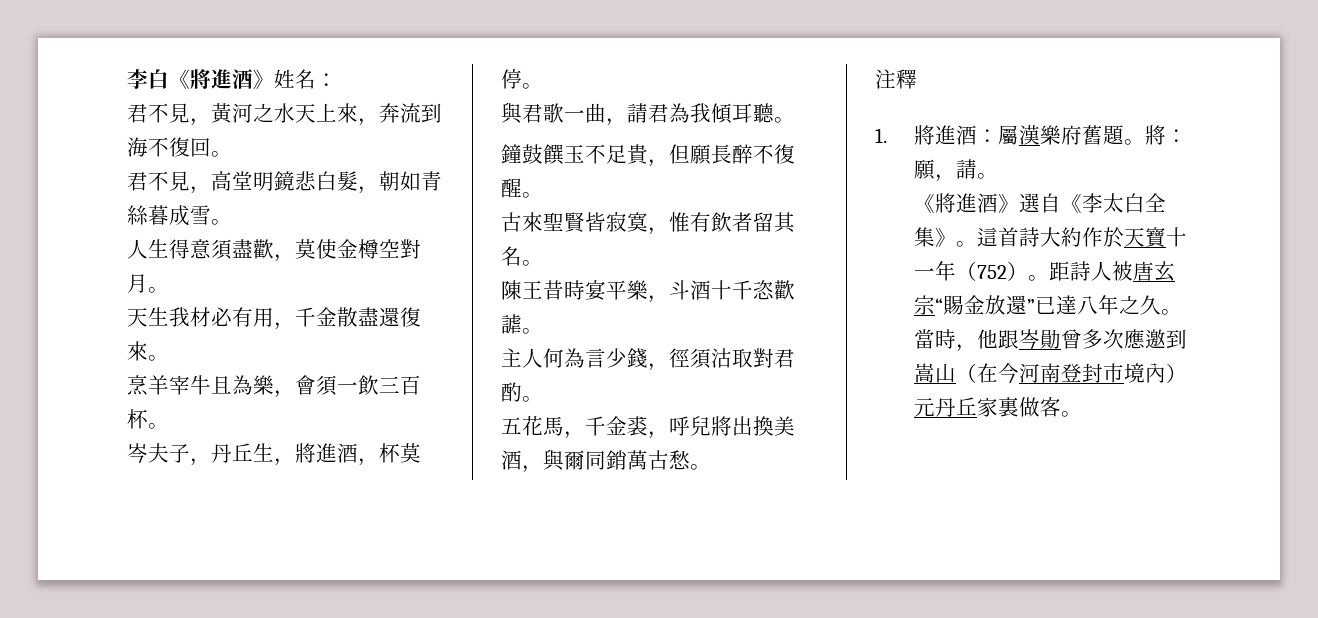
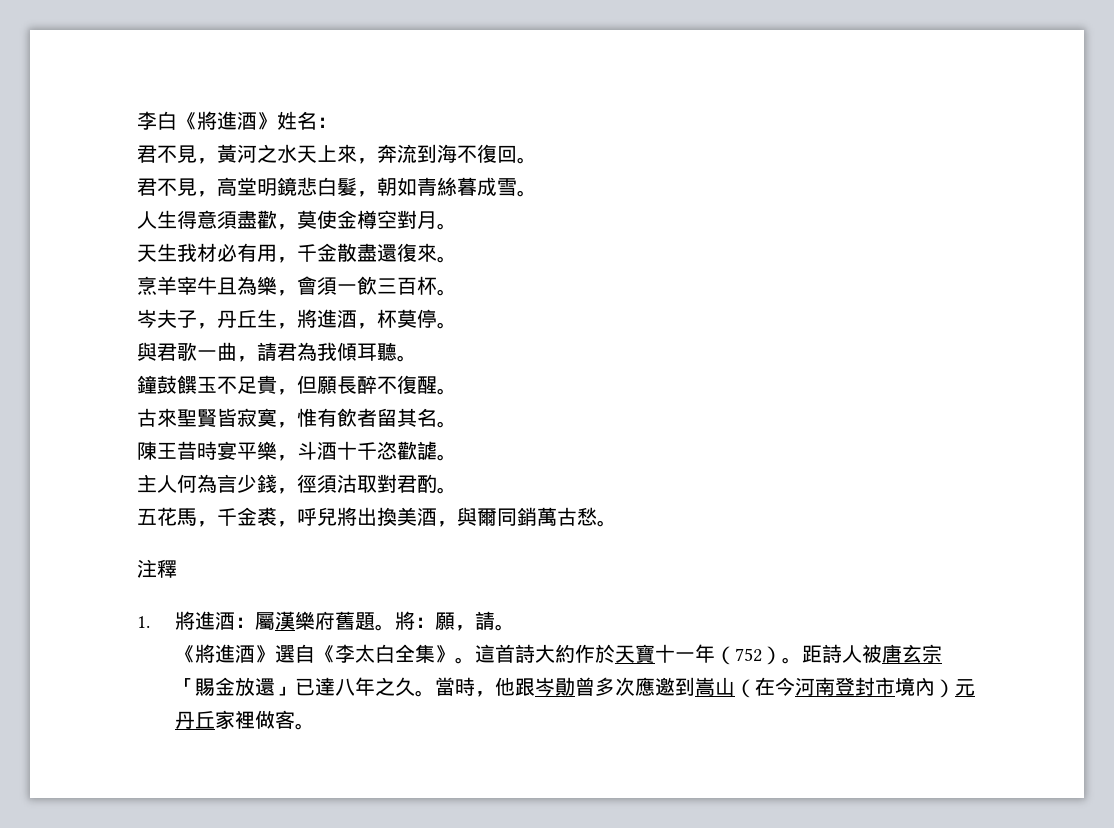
- 距詩人被唐玄宗“賜金放還”已達八年之久。
+ 距詩人被唐玄宗「賜金放還」已達八年之久。
- 當時，他跟岑勛曾多次應邀到嵩山（在今河南登封市境內）元丹丘家裏做客。
+ 當時，他跟岑勛曾多次應邀到嵩山（在今河南登封市境內）元丹丘家裡做客。

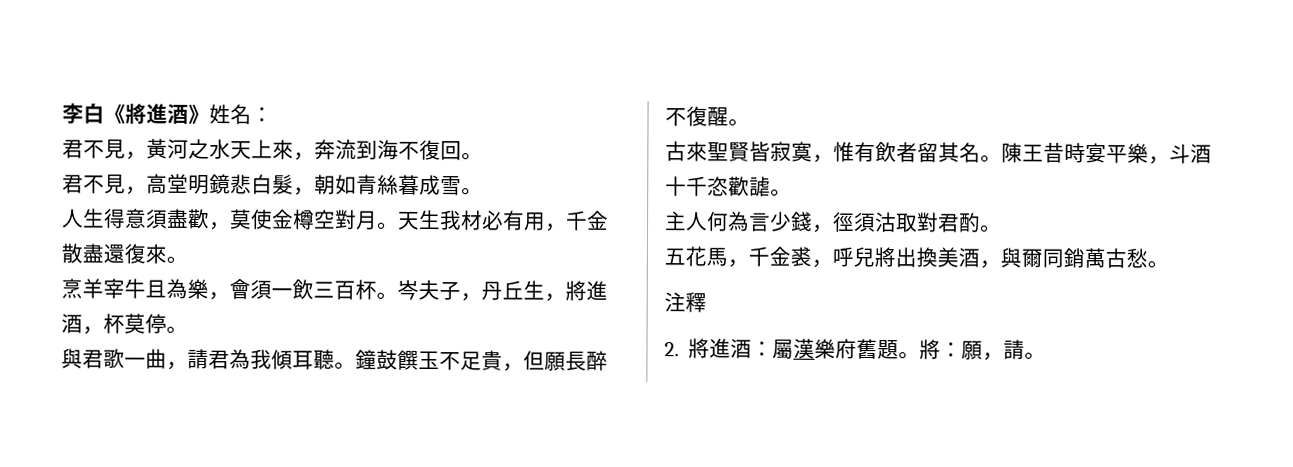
- 人生得意須盡歡，莫使金樽空對月。
- 天生我材必有用，千金散盡還復來。
+ 人生得意須盡歡，莫使金樽空對月。天生我材必有用，千金散盡還復來。
- 烹羊宰牛且為樂，會須一飲三百杯。
- 岑夫子，丹丘生，將進酒，杯莫停。
+ 烹羊宰牛且為樂，會須一飲三百杯。岑夫子，丹丘生，將進酒，杯莫停。
- 與君歌一曲，請君為我傾耳聽。
- 鐘鼓饌玉不足貴，但願長醉不復醒。
+ 與君歌一曲，請君為我傾耳聽。鐘鼓饌玉不足貴，但願長醉不復醒。
- 古來聖賢皆寂寞，惟有飲者留其名。
- 陳王昔時宴平樂，斗酒十千恣歡謔。
+ 古來聖賢皆寂寞，惟有飲者留其名。陳王昔時宴平樂，斗酒十千恣歡謔。
- 1.將進酒：屬漢樂府舊題。
+ 2.將進酒：屬漢樂府舊題。
- 《將進酒》選自《李太白全集》。這首詩大約作於天寶十一年（752）。距詩人被唐玄宗「賜金放還」已達八年之久。當時，他跟岑勛曾多次應邀到嵩山（在今河南登封市境內）元丹丘家裡做客。

